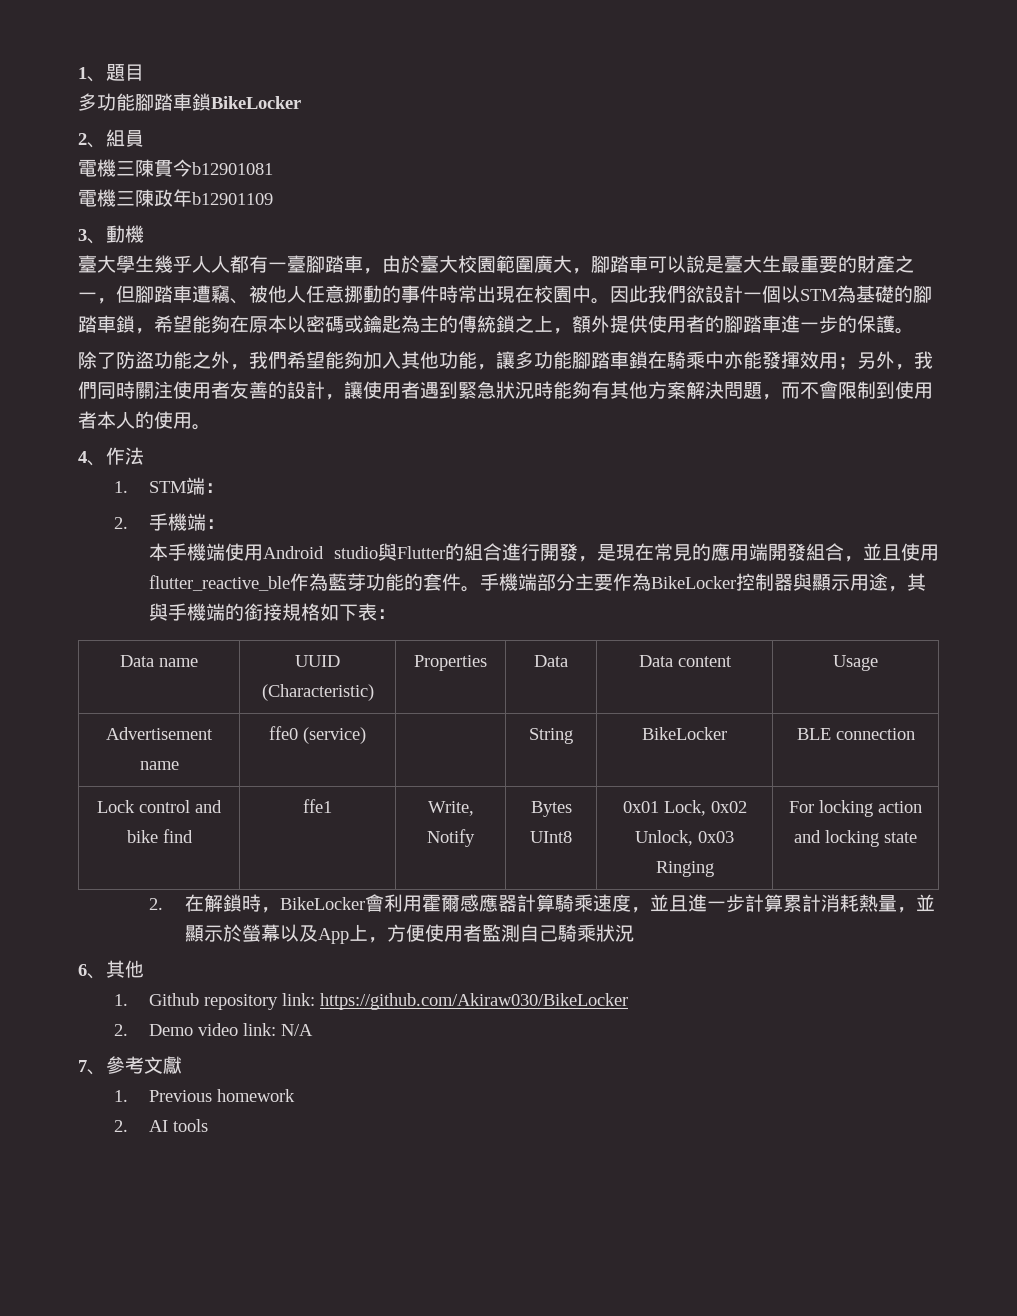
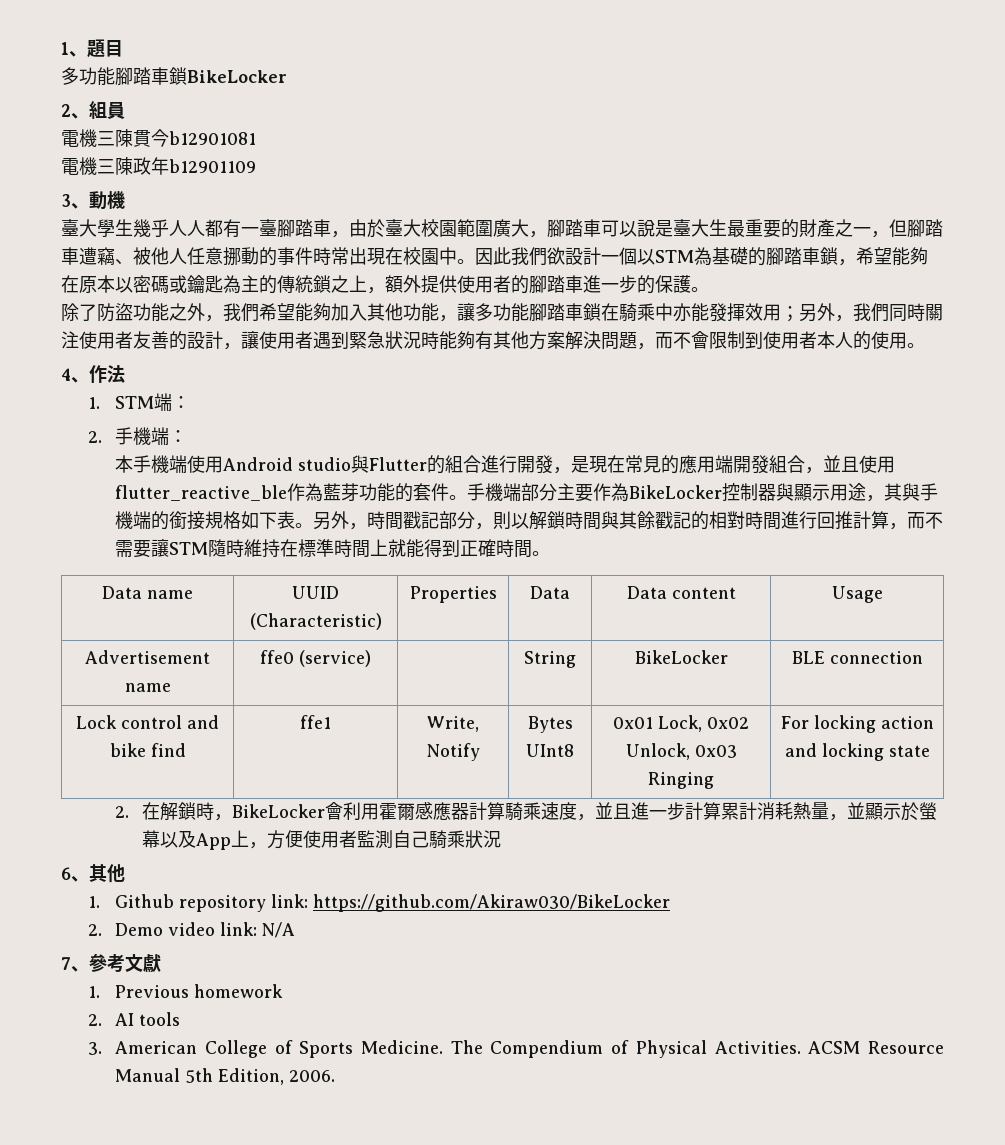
- 手機端部分主要作為BikeLocker控制器與顯示用途，其與手機端的銜接規格如下表：
+ 手機端部分主要作為BikeLocker控制器與顯示用途，其與手機端的銜接規格如下表。另外，時間戳記部分，則以解鎖時間與其餘戳記的相對時間進行回推計算，而不需要讓STM隨時維持在標準時間上就能得到正確時間。
+ 3. American College of Sports Medicine. The Compendium of Physical Activities. ACSM Resource Manual 5th Edition, 2006.

